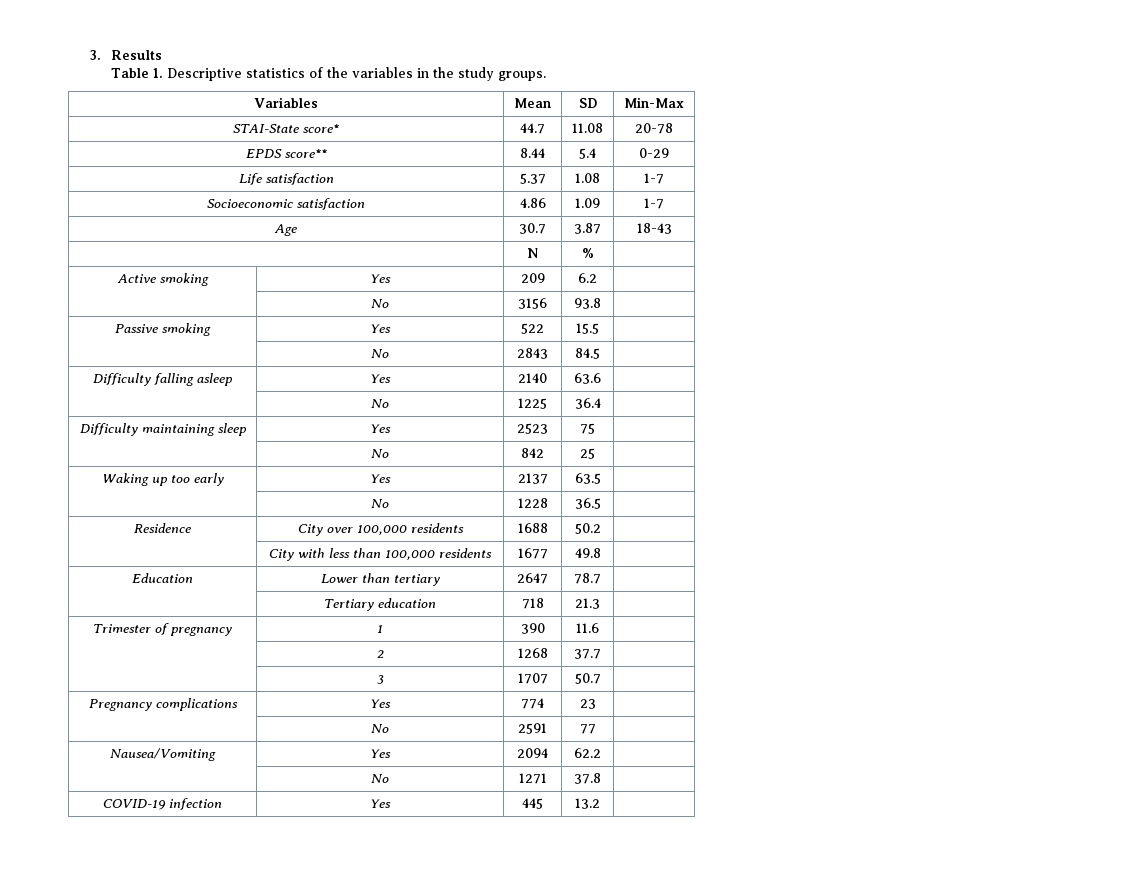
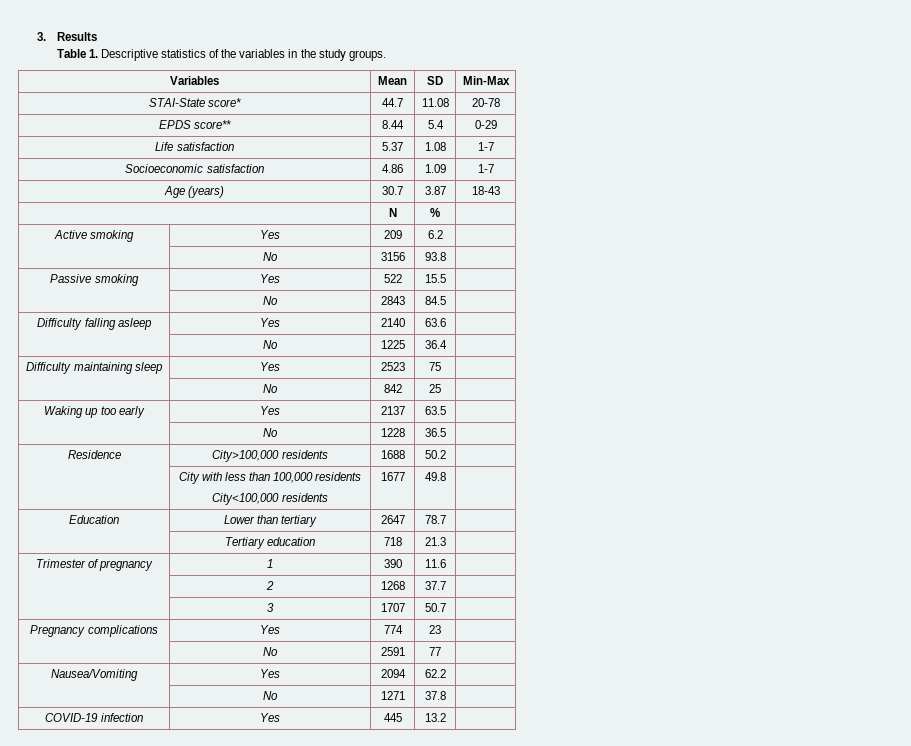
- Age | 30.7 | 3.87 | 18-43
+ Age (years) | 30.7 | 3.87 | 18-43
- Residence | City over 100,000 residents | 1688 | 50.2 |
+ Residence | City>100,000 residents | 1688 | 50.2 |
- | City with less than 100,000 residents | 1677 | 49.8 |
+ | City with less than 100,000 residents
+ City<100,000 residents | 1677 | 49.8 |

